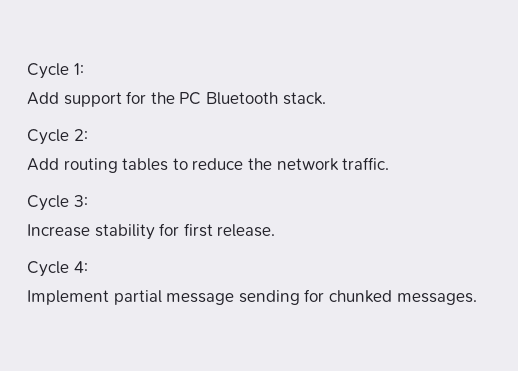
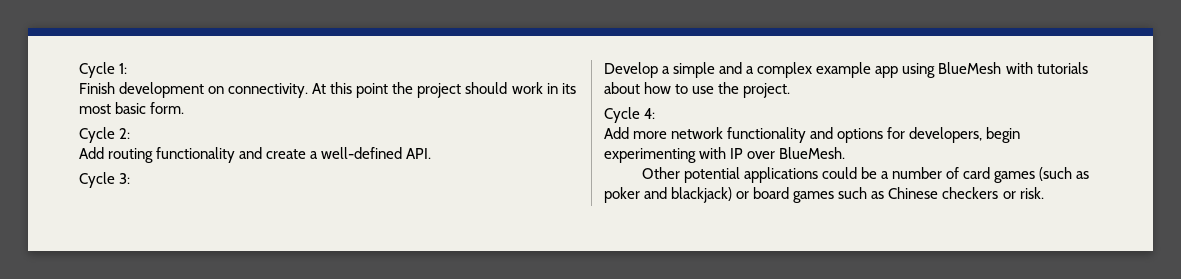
- Add support for the PC Bluetooth stack.
+ Finish development on connectivity. At this point the project should work in its most basic form.
  Cycle 2:
- Add routing tables to reduce the network traffic.
+ Add routing functionality and create a well-defined API.
  Cycle 3:
- Increase stability for first release.
+ Develop a simple and a complex example app using BlueMesh with tutorials about how to use the project.
  Cycle 4:
- Implement partial message sending for chunked messages.
+ Add more network functionality and options for developers, begin experimenting with IP over BlueMesh.
+ Other potential applications could be a number of card games (such as poker and blackjack) or board games such as Chinese checkers or risk.

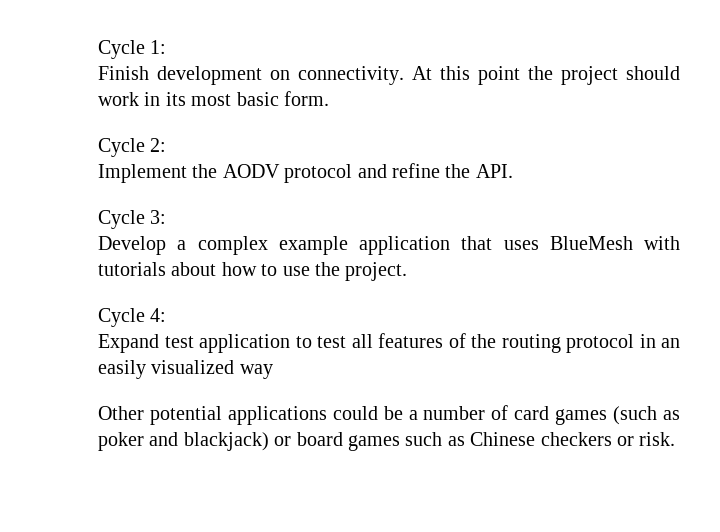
- Add routing functionality and create a well-defined API.
+ Implement the AODV protocol and refine the API.
- Develop a simple and a complex example app using BlueMesh with tutorials about how to use the project.
+ Develop a complex example application that uses BlueMesh with tutorials about how to use the project.
- Add more network functionality and options for developers, begin experimenting with IP over BlueMesh.
+ Expand test application to test all features of the routing protocol in an easily visualized way

